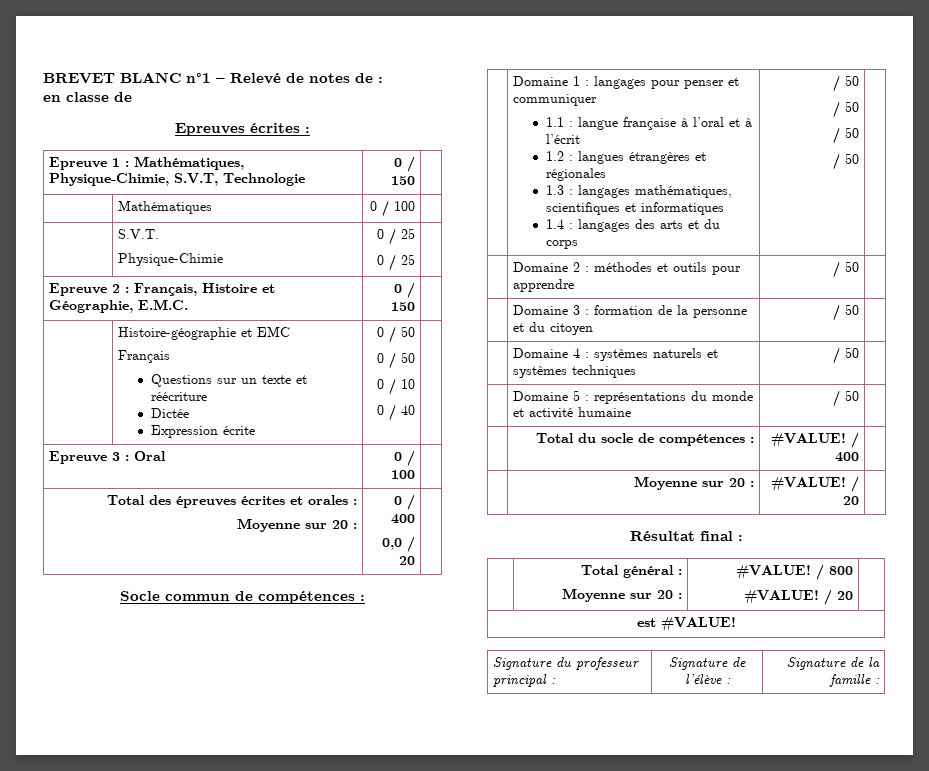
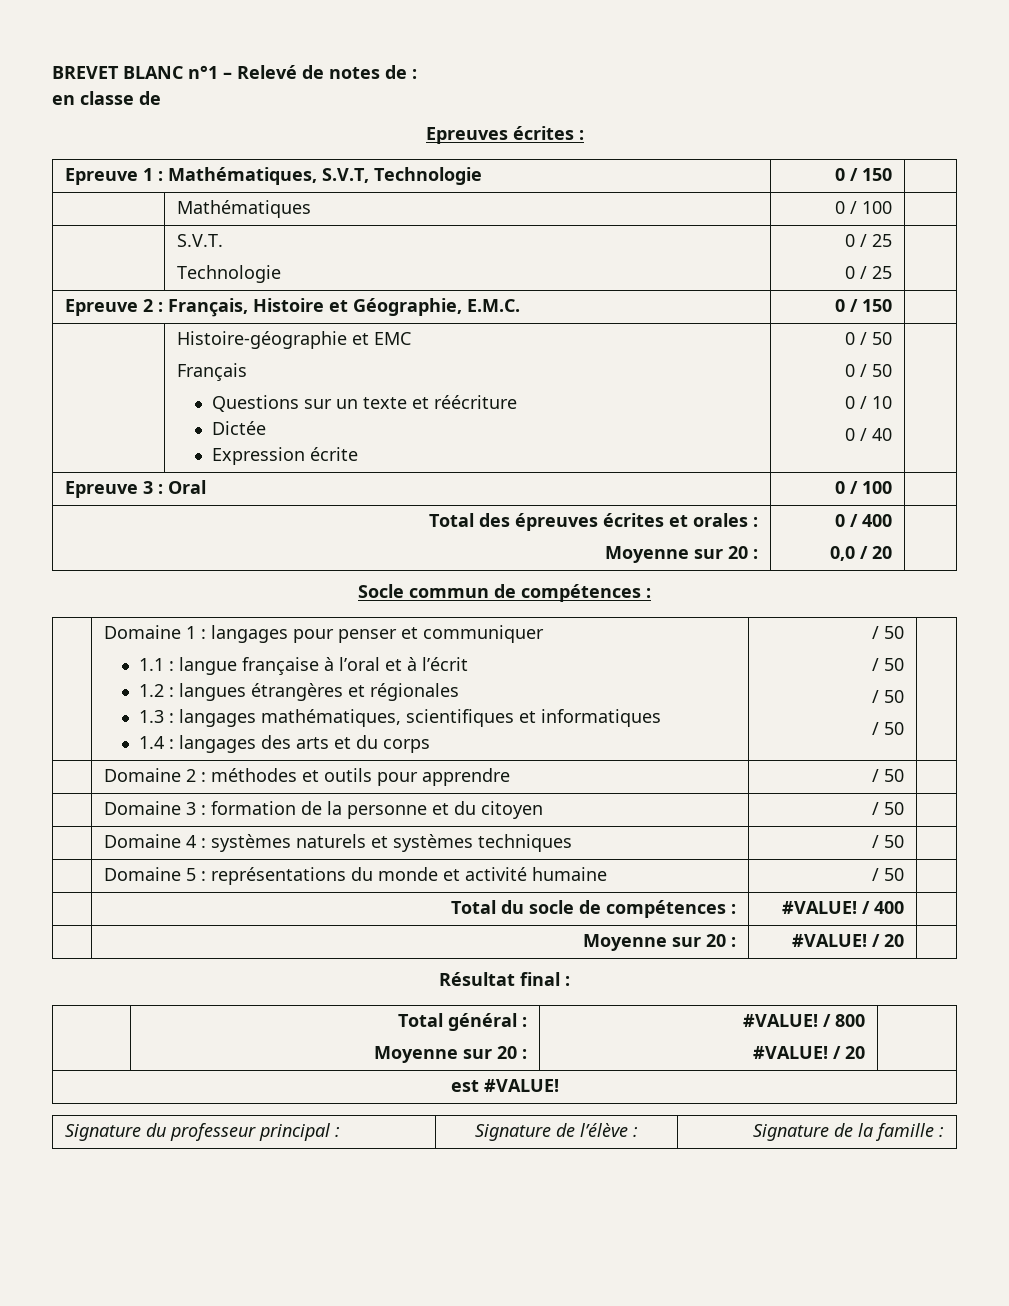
- Epreuve 1 : Mathématiques, Physique-Chimie, S.V.T, Technologie | 0 / 150 |
+ Epreuve 1 : Mathématiques, S.V.T, Technologie | 0 / 150 |
  | S.V.T.
- Physique-Chimie | 0 / 25
+ Technologie | 0 / 25

